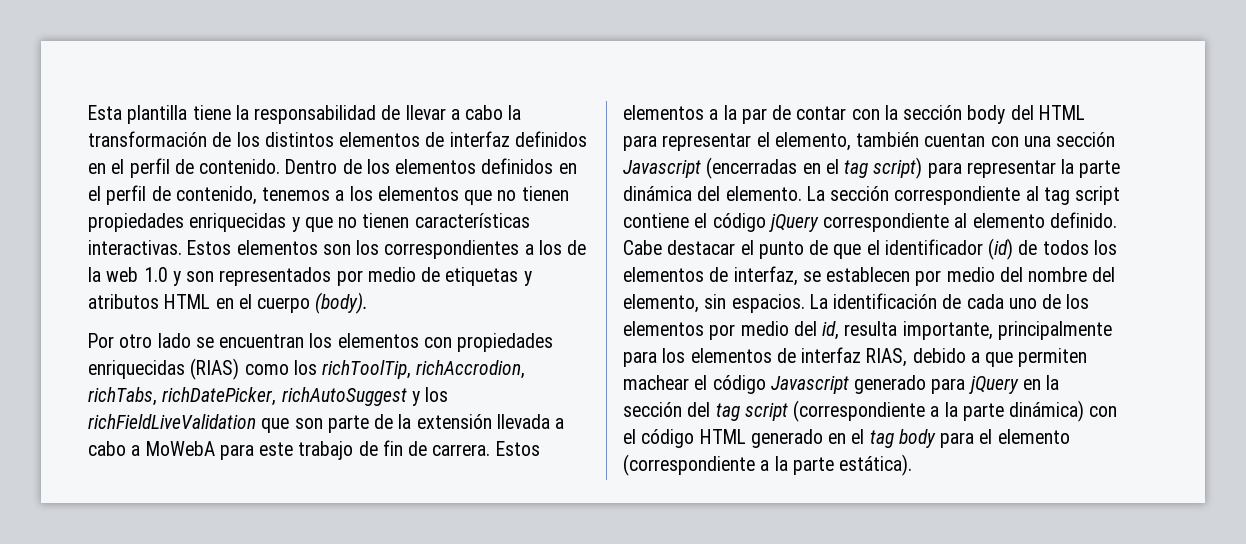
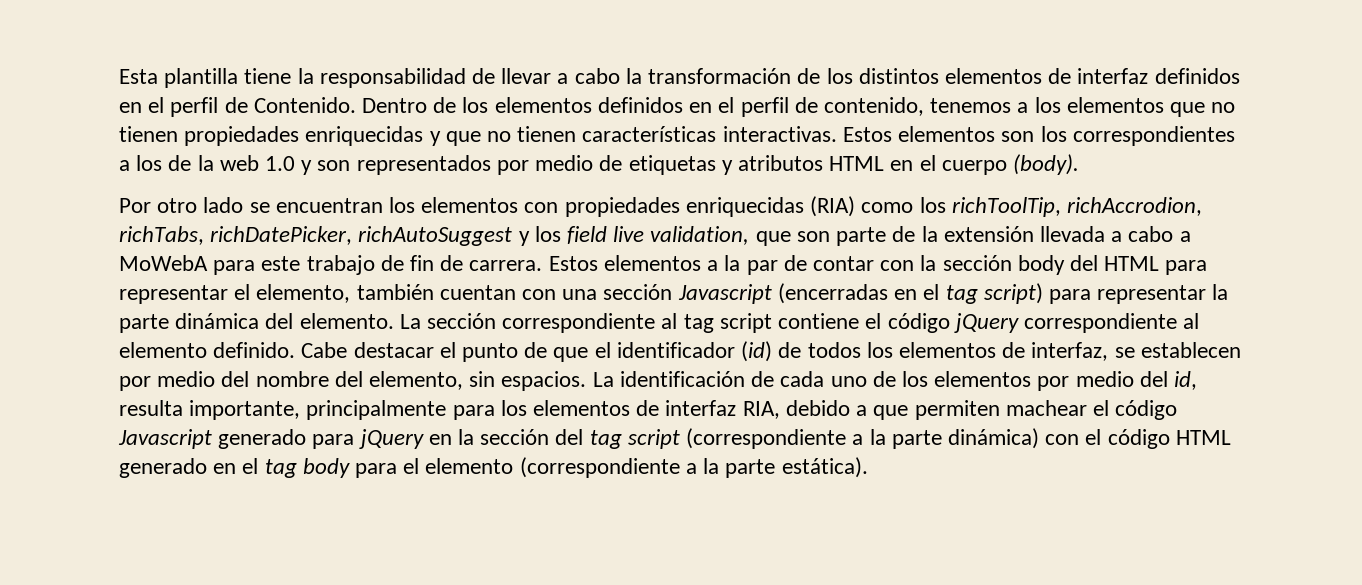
- Esta plantilla tiene la responsabilidad de llevar a cabo la transformación de los distintos elementos de interfaz definidos en el perfil de contenido.
+ Esta plantilla tiene la responsabilidad de llevar a cabo la transformación de los distintos elementos de interfaz definidos en el perfil de Contenido.
- Por otro lado se encuentran los elementos con propiedades enriquecidas (RIAS) como los richToolTip, richAccrodion, richTabs, richDatePicker, richAutoSuggest y los richFieldLiveValidation que son parte de la extensión llevada a cabo a MoWebA para este trabajo de fin de carrera.
+ Por otro lado se encuentran los elementos con propiedades enriquecidas (RIA) como los richToolTip, richAccrodion, richTabs, richDatePicker, richAutoSuggest y los field live validation, que son parte de la extensión llevada a cabo a MoWebA para este trabajo de fin de carrera.
- La identificación de cada uno de los elementos por medio del id, resulta importante, principalmente para los elementos de interfaz RIAS, debido a que permiten machear el código Javascript generado para jQuery en la sección del tag script (correspondiente a la parte dinámica) con el código HTML generado en el tag body para el elemento (correspondiente a la parte estática).
+ La identificación de cada uno de los elementos por medio del id, resulta importante, principalmente para los elementos de interfaz RIA, debido a que permiten machear el código Javascript generado para jQuery en la sección del tag script (correspondiente a la parte dinámica) con el código HTML generado en el tag body para el elemento (correspondiente a la parte estática).

